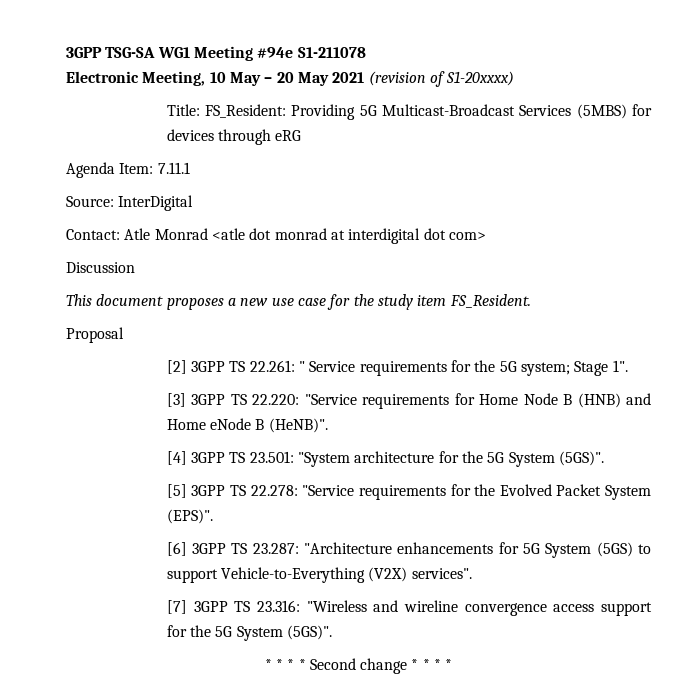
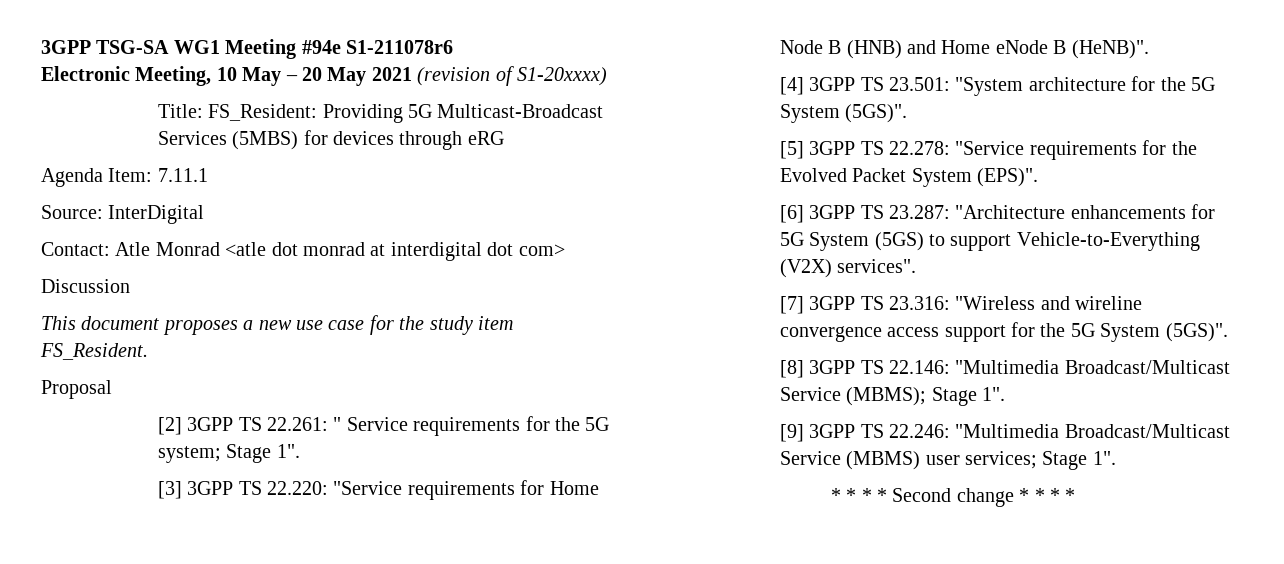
- 3GPP TSG-SA WG1 Meeting #94e S1-211078
+ 3GPP TSG-SA WG1 Meeting #94e S1-211078r6
+ [8] 3GPP TS 22.146: "Multimedia Broadcast/Multicast Service (MBMS); Stage 1".
+ [9] 3GPP TS 22.246: "Multimedia Broadcast/Multicast Service (MBMS) user services; Stage 1".

